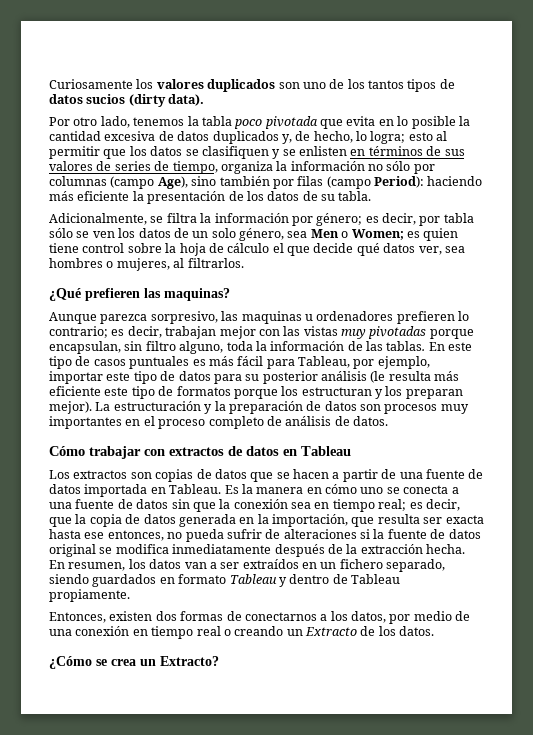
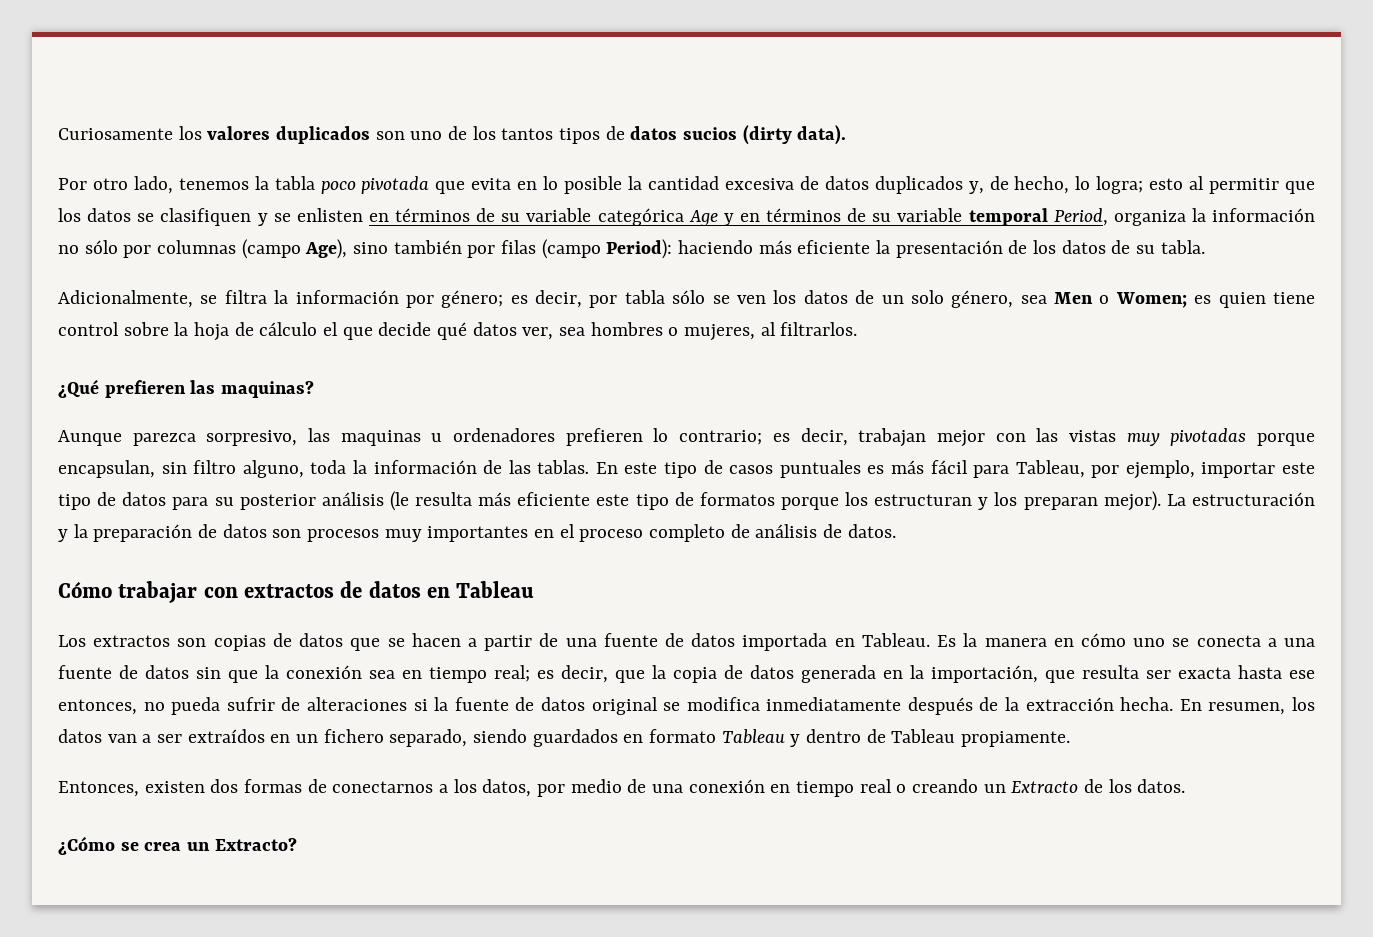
- esto al permitir que los datos se clasifiquen y se enlisten en términos de sus valores de series de tiempo, organiza la información no sólo por columnas (campo Age), sino también por filas (campo Period):
+ esto al permitir que los datos se clasifiquen y se enlisten en términos de su variable categórica Age y en términos de su variable temporal Period, organiza la información no sólo por columnas (campo Age), sino también por filas (campo Period):

